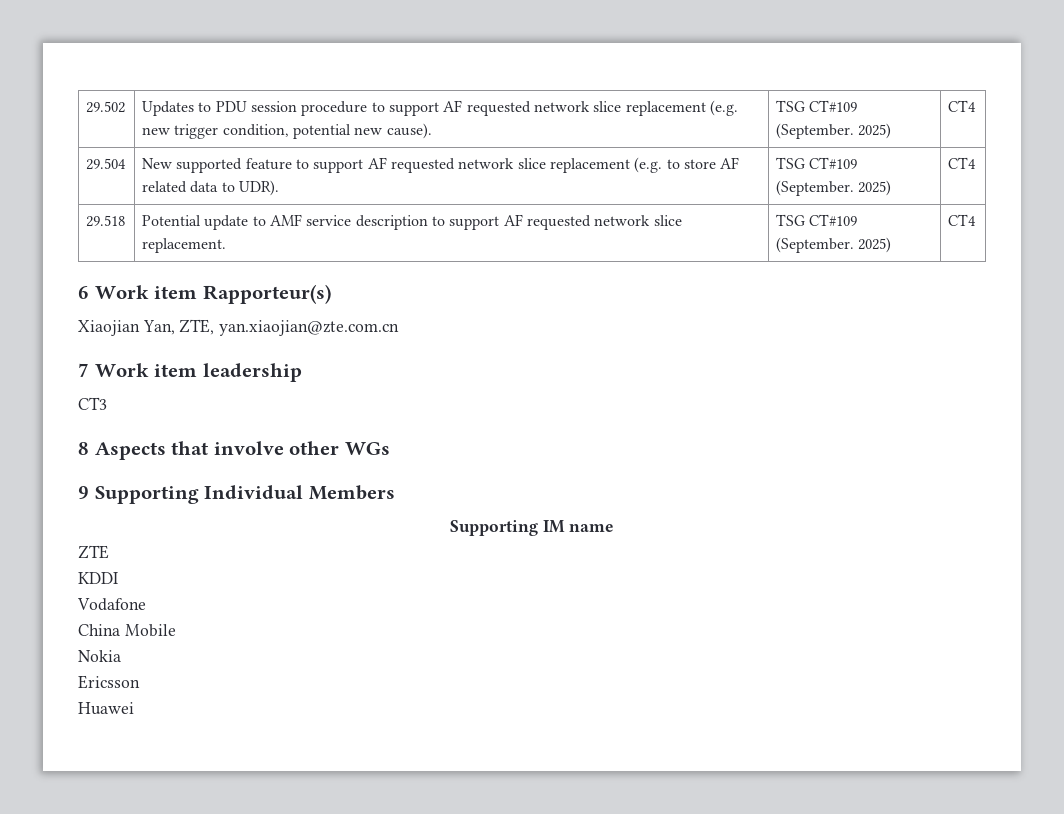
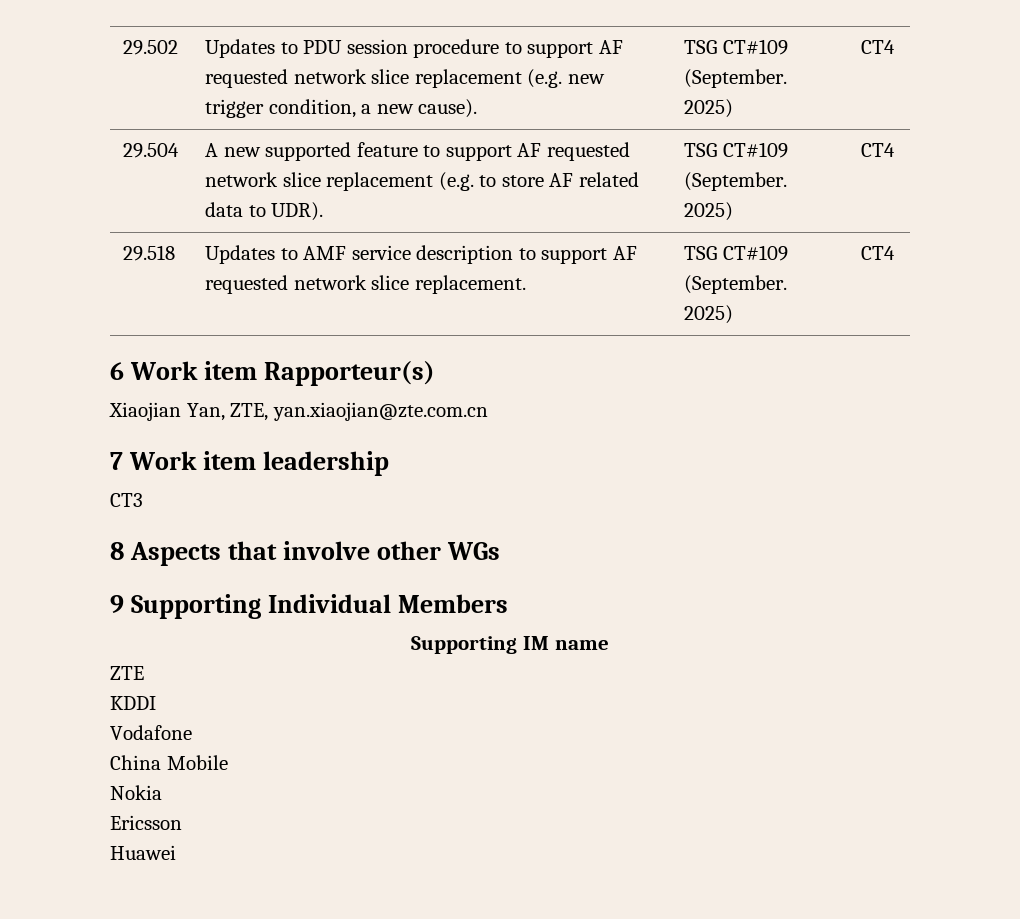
- 29.502 | Updates to PDU session procedure to support AF requested network slice replacement (e.g. new trigger condition, potential new cause). | TSG CT#109 (September. 2025) | CT4
+ 29.502 | Updates to PDU session procedure to support AF requested network slice replacement (e.g. new trigger condition, a new cause). | TSG CT#109 (September. 2025) | CT4
- 29.504 | New supported feature to support AF requested network slice replacement (e.g. to store AF related data to UDR). | TSG CT#109 (September. 2025) | CT4
+ 29.504 | A new supported feature to support AF requested network slice replacement (e.g. to store AF related data to UDR). | TSG CT#109 (September. 2025) | CT4
- 29.518 | Potential update to AMF service description to support AF requested network slice replacement. | TSG CT#109 (September. 2025) | CT4
+ 29.518 | Updates to AMF service description to support AF requested network slice replacement. | TSG CT#109 (September. 2025) | CT4

